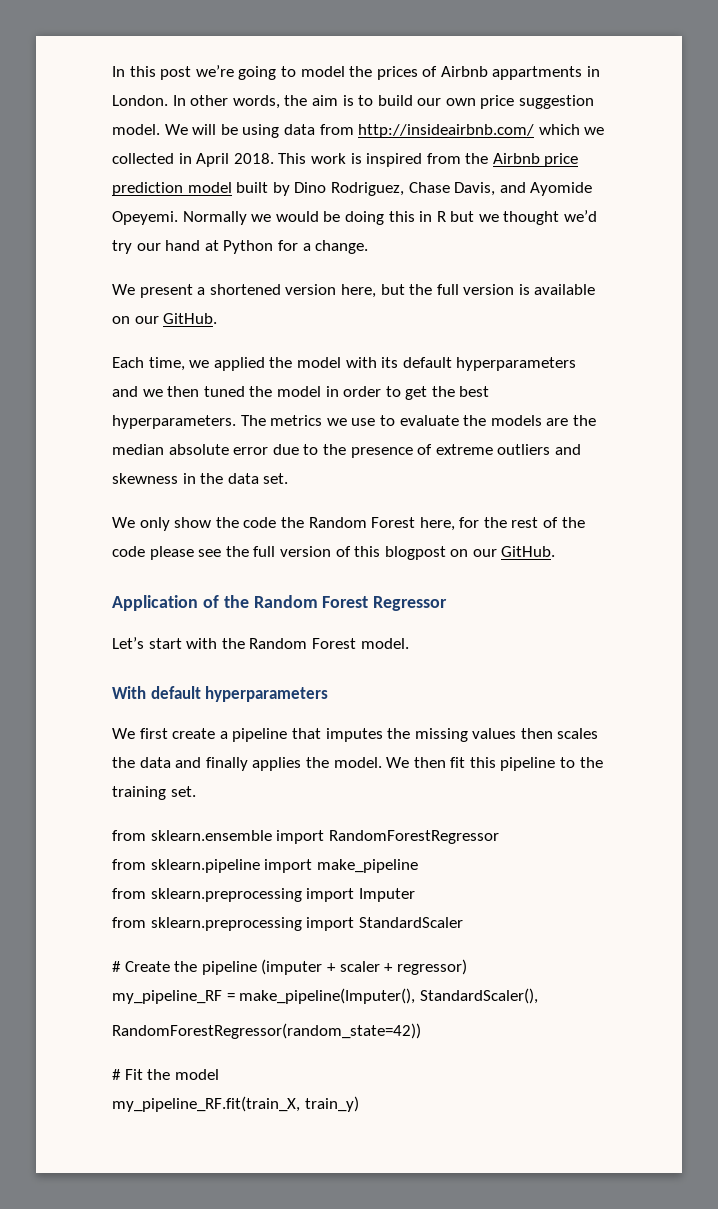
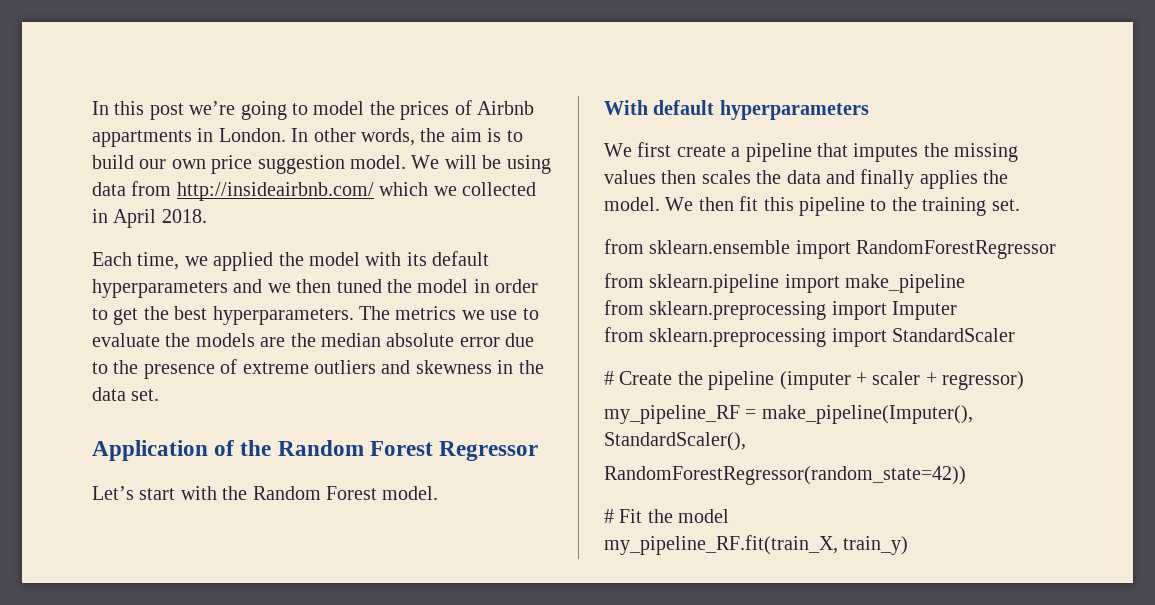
- This work is inspired from the Airbnb price prediction model built by Dino Rodriguez, Chase Davis, and Ayomide Opeyemi. Normally we would be doing this in R but we thought we’d try our hand at Python for a change.
- We present a shortened version here, but the full version is available on our GitHub.
- We only show the code the Random Forest here, for the rest of the code please see the full version of this blogpost on our GitHub.

